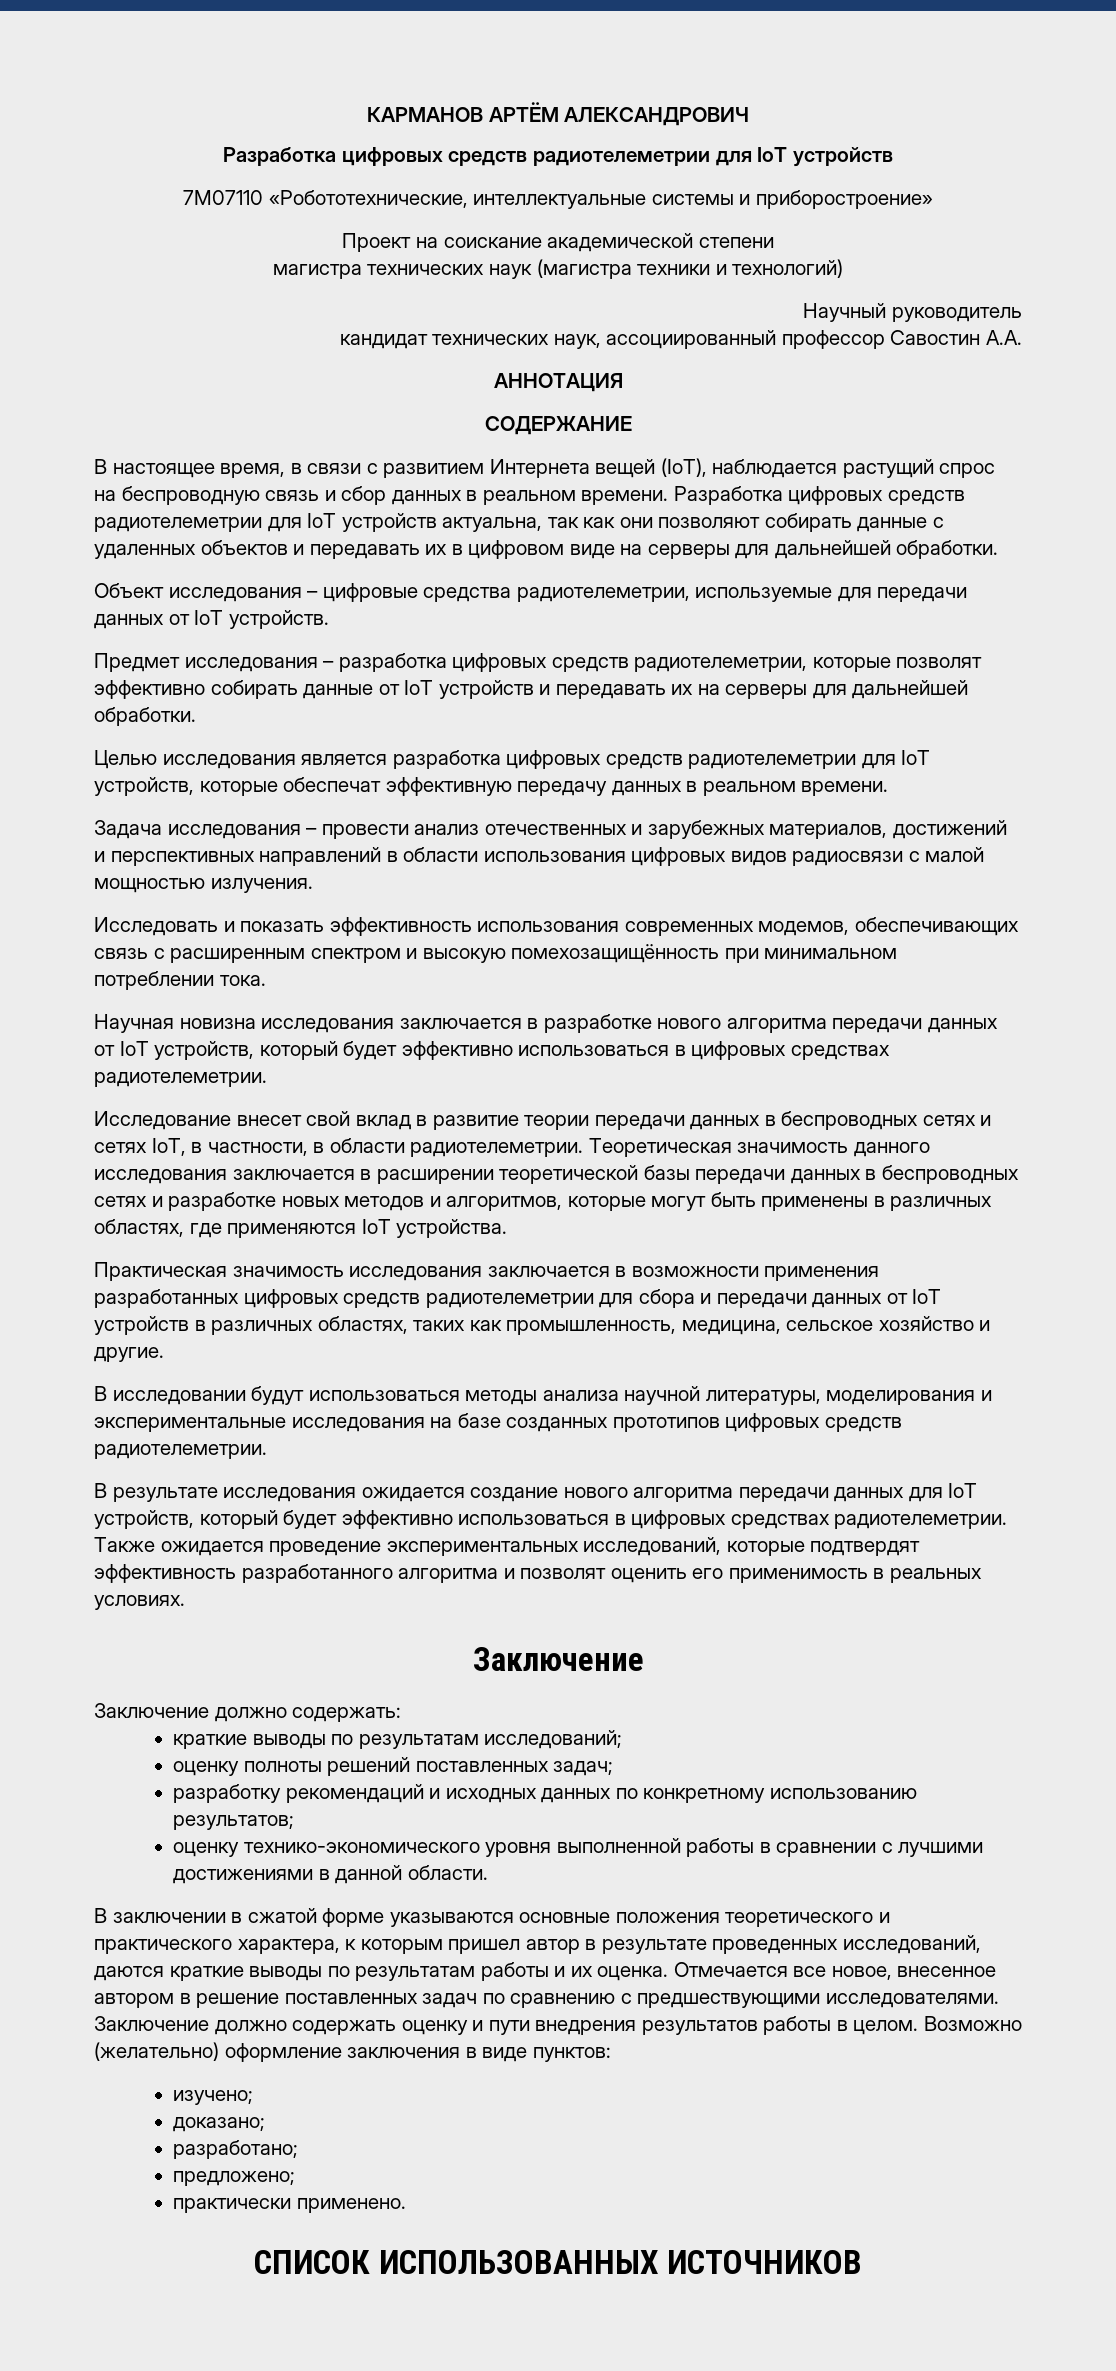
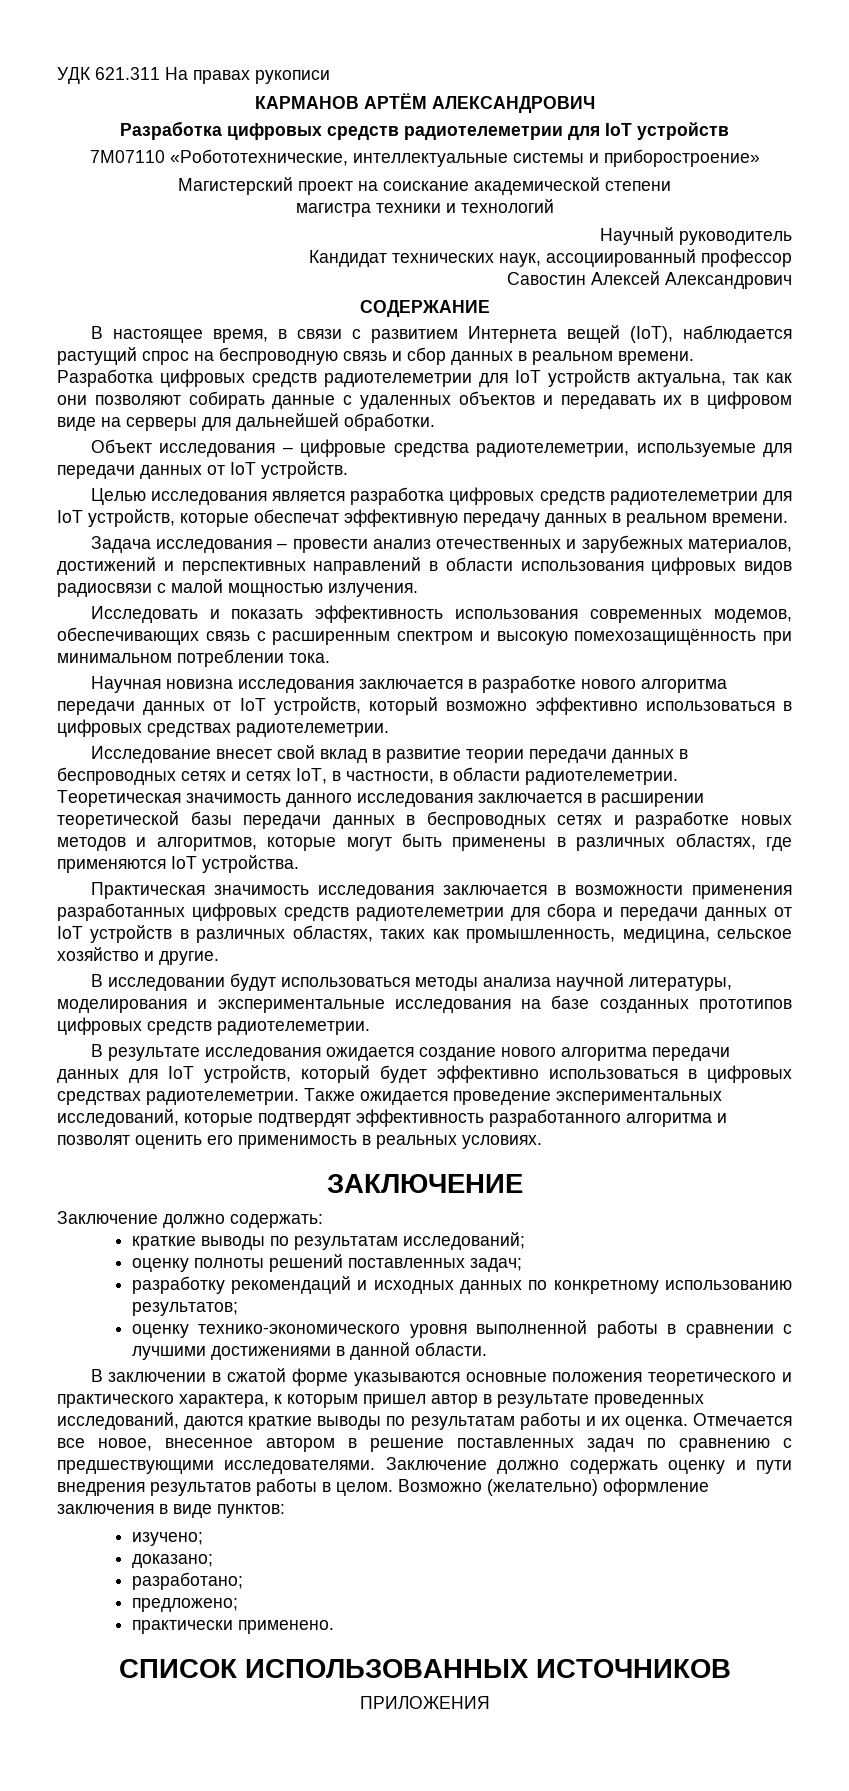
+ УДК 621.311 На правах рукописи
- Проект на соискание академической степени
+ Магистерский проект на соискание академической степени
- магистра технических наук (магистра техники и технологий)
+ магистра техники и технологий
- кандидат технических наук, ассоциированный профессор Савостин А.А.
- АННОТАЦИЯ
+ Кандидат технических наук, ассоциированный профессор
+ Савостин Алексей Александрович
- Предмет исследования – разработка цифровых средств радиотелеметрии, которые позволят эффективно собирать данные от IoT устройств и передавать их на серверы для дальнейшей обработки.
- Научная новизна исследования заключается в разработке нового алгоритма передачи данных от IoT устройств, который будет эффективно использоваться в цифровых средствах радиотелеметрии.
+ Научная новизна исследования заключается в разработке нового алгоритма передачи данных от IoT устройств, который возможно эффективно использоваться в цифровых средствах радиотелеметрии.
  Также ожидается проведение экспериментальных исследований, которые подтвердят эффективность разработанного алгоритма и позволят оценить его применимость в реальных условиях.
- Заключение
+ ЗАКЛЮЧЕНИЕ
+ ПРИЛОЖЕНИЯ

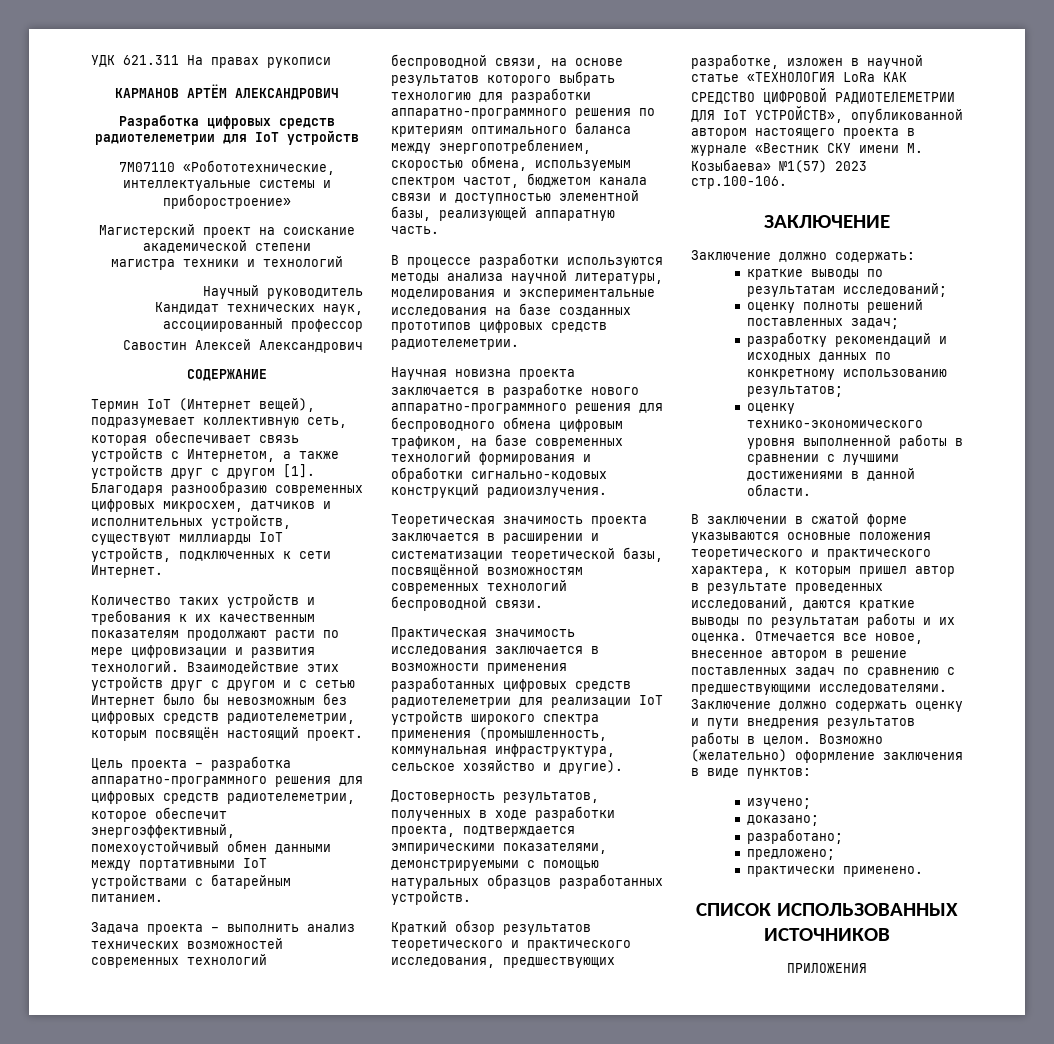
- В настоящее время, в связи с развитием Интернета вещей (IoT), наблюдается растущий спрос на беспроводную связь и сбор данных в реальном времени. Разработка цифровых средств радиотелеметрии для IoT устройств актуальна, так как они позволяют собирать данные с удаленных объектов и передавать их в цифровом виде на серверы для дальнейшей обработки.
- Объект исследования – цифровые средства радиотелеметрии, используемые для передачи данных от IoT устройств.
- Целью исследования является разработка цифровых средств радиотелеметрии для IoT устройств, которые обеспечат эффективную передачу данных в реальном времени.
- Задача исследования – провести анализ отечественных и зарубежных материалов, достижений и перспективных направлений в области использования цифровых видов радиосвязи с малой мощностью излучения.
- Исследовать и показать эффективность использования современных модемов, обеспечивающих связь с расширенным спектром и высокую помехозащищённость при минимальном потреблении тока.
- Научная новизна исследования заключается в разработке нового алгоритма передачи данных от IoT устройств, который возможно эффективно использоваться в цифровых средствах радиотелеметрии.
- Исследование внесет свой вклад в развитие теории передачи данных в беспроводных сетях и сетях IoT, в частности, в области радиотелеметрии. Теоретическая значимость данного исследования заключается в расширении теоретической базы передачи данных в беспроводных сетях и разработке новых методов и алгоритмов, которые могут быть применены в различных областях, где применяются IoT устройства.
- Практическая значимость исследования заключается в возможности применения разработанных цифровых средств радиотелеметрии для сбора и передачи данных от IoT устройств в различных областях, таких как промышленность, медицина, сельское хозяйство и другие.
- В исследовании будут использоваться методы анализа научной литературы, моделирования и экспериментальные исследования на базе созданных прототипов цифровых средств радиотелеметрии.
+ Термин IoT (Интернет вещей), подразумевает коллективную сеть, которая обеспечивает связь устройств с Интернетом, а также устройств друг с другом [1]. Благодаря разнообразию современных цифровых микросхем, датчиков и исполнительных устройств, существуют миллиарды IoT устройств, подключенных к сети Интернет.
+ Количество таких устройств и требования к их качественным показателям продолжают расти по мере цифровизации и развития технологий. Взаимодействие этих устройств друг с другом и с сетью Интернет было бы невозможным без цифровых средств радиотелеметрии, которым посвящён настоящий проект.
+ Цель проекта – разработка аппаратно-программного решения для цифровых средств радиотелеметрии, которое обеспечит энергоэффективный, помехоустойчивый обмен данными между портативными IoT устройствами с батарейным питанием.
+ Задача проекта – выполнить анализ технических возможностей современных технологий беспроводной связи, на основе результатов которого выбрать технологию для разработки аппаратно-программного решения по критериям оптимального баланса между энергопотреблением, скоростью обмена, используемым спектром частот, бюджетом канала связи и доступностью элементной базы, реализующей аппаратную часть.
+ В процессе разработки используются методы анализа научной литературы, моделирования и экспериментальные исследования на базе созданных прототипов цифровых средств радиотелеметрии.
- В результате исследования ожидается создание нового алгоритма передачи данных для IoT устройств, который будет эффективно использоваться в цифровых средствах радиотелеметрии. Также ожидается проведение экспериментальных исследований, которые подтвердят эффективность разработанного алгоритма и позволят оценить его применимость в реальных условиях.
+ Научная новизна проекта заключается в разработке нового аппаратно-программного решения для беспроводного обмена цифровым трафиком, на базе современных технологий формирования и обработки сигнально-кодовых конструкций радиоизлучения.
+ Теоретическая значимость проекта заключается в расширении и систематизации теоретической базы, посвящённой возможностям современных технологий беспроводной связи.
+ Практическая значимость исследования заключается в возможности применения разработанных цифровых средств радиотелеметрии для реализации IoT устройств широкого спектра применения (промышленность, коммунальная инфраструктура, сельское хозяйство и другие).
+ Достоверность результатов, полученных в ходе разработки проекта, подтверждается эмпирическими показателями, демонстрируемыми с помощью натуральных образцов разработанных устройств.
+ Краткий обзор результатов теоретического и практического исследования, предшествующих разработке, изложен в научной статье «ТЕХНОЛОГИЯ LoRa КАК СРЕДСТВО ЦИФРОВОЙ РАДИОТЕЛЕМЕТРИИ ДЛЯ IoT УСТРОЙСТВ», опубликованной автором настоящего проекта в журнале «Вестник СКУ имени М. Козыбаева» №1(57) 2023 стр.100-106.

